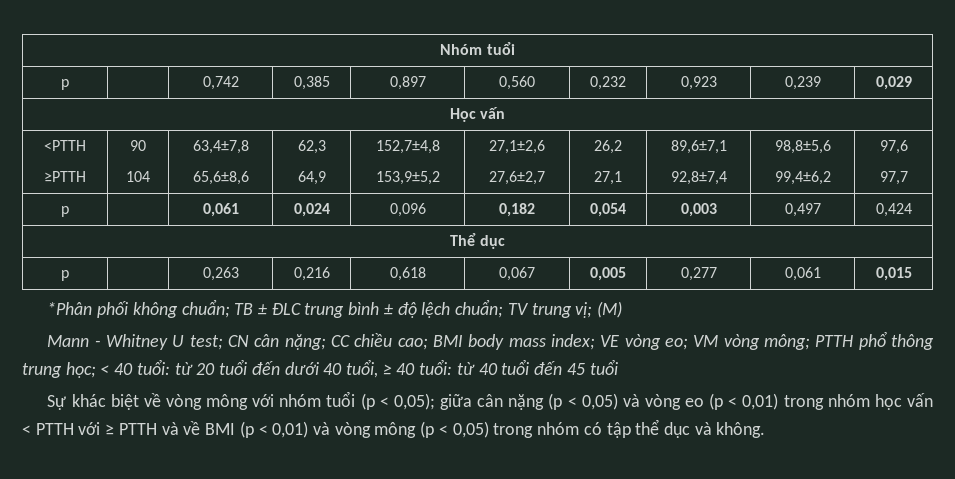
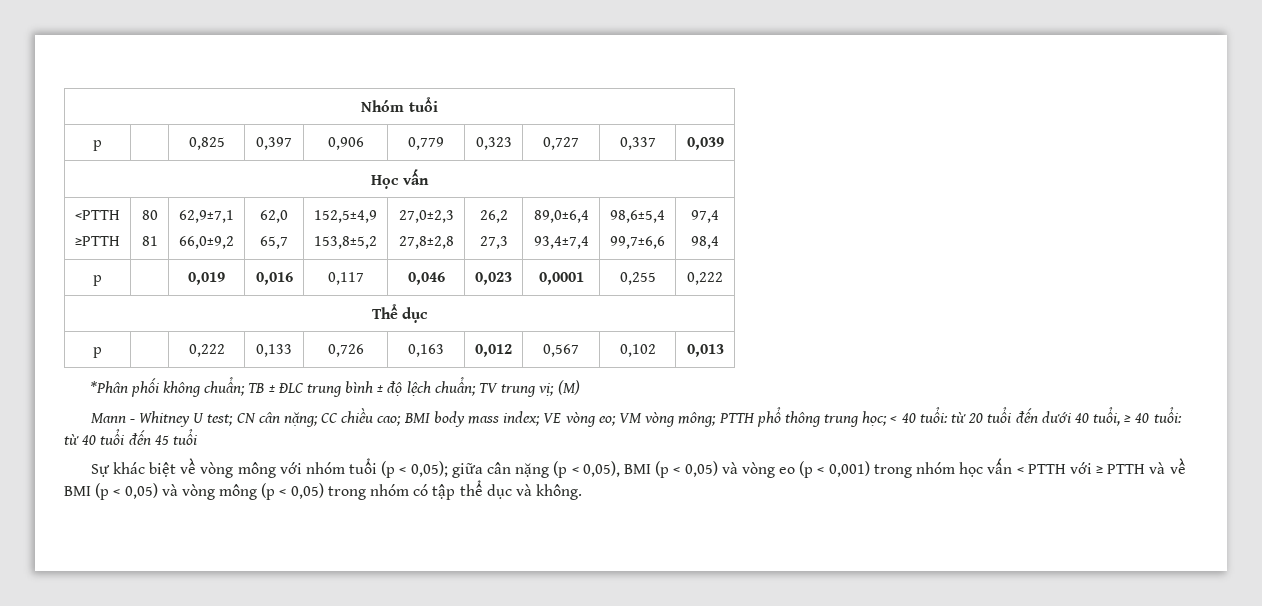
- p | | 0,742 | 0,385 | 0,897 | 0,560 | 0,232 | 0,923 | 0,239 | 0,029
+ p | | 0,825 | 0,397 | 0,906 | 0,779 | 0,323 | 0,727 | 0,337 | 0,039
  Học vấn
  <PTTH
- ≥PTTH | 90
- 104 | 63,4±7,8
- 65,6±8,6 | 62,3
- 64,9 | 152,7±4,8
- 153,9±5,2 | 27,1±2,6
- 27,6±2,7 | 26,2
- 27,1 | 89,6±7,1
- 92,8±7,4 | 98,8±5,6
- 99,4±6,2 | 97,6
- 97,7
- p | | 0,061 | 0,024 | 0,096 | 0,182 | 0,054 | 0,003 | 0,497 | 0,424
+ ≥PTTH | 80
+ 81 | 62,9±7,1
+ 66,0±9,2 | 62,0
+ 65,7 | 152,5±4,9
+ 153,8±5,2 | 27,0±2,3
+ 27,8±2,8 | 26,2
+ 27,3 | 89,0±6,4
+ 93,4±7,4 | 98,6±5,4
+ 99,7±6,6 | 97,4
+ 98,4
+ p | | 0,019 | 0,016 | 0,117 | 0,046 | 0,023 | 0,0001 | 0,255 | 0,222
  Thể dục
- p | | 0,263 | 0,216 | 0,618 | 0,067 | 0,005 | 0,277 | 0,061 | 0,015
+ p | | 0,222 | 0,133 | 0,726 | 0,163 | 0,012 | 0,567 | 0,102 | 0,013
- Sự khác biệt về vòng mông với nhóm tuổi (p < 0,05); giữa cân nặng (p < 0,05) và vòng eo (p < 0,01) trong nhóm học vấn < PTTH với ≥ PTTH và về BMI (p < 0,01) và vòng mông (p < 0,05) trong nhóm có tập thể dục và không.
+ Sự khác biệt về vòng mông với nhóm tuổi (p < 0,05); giữa cân nặng (p < 0,05), BMI (p < 0,05) và vòng eo (p < 0,001) trong nhóm học vấn < PTTH với ≥ PTTH và về BMI (p < 0,05) và vòng mông (p < 0,05) trong nhóm có tập thể dục và không.

